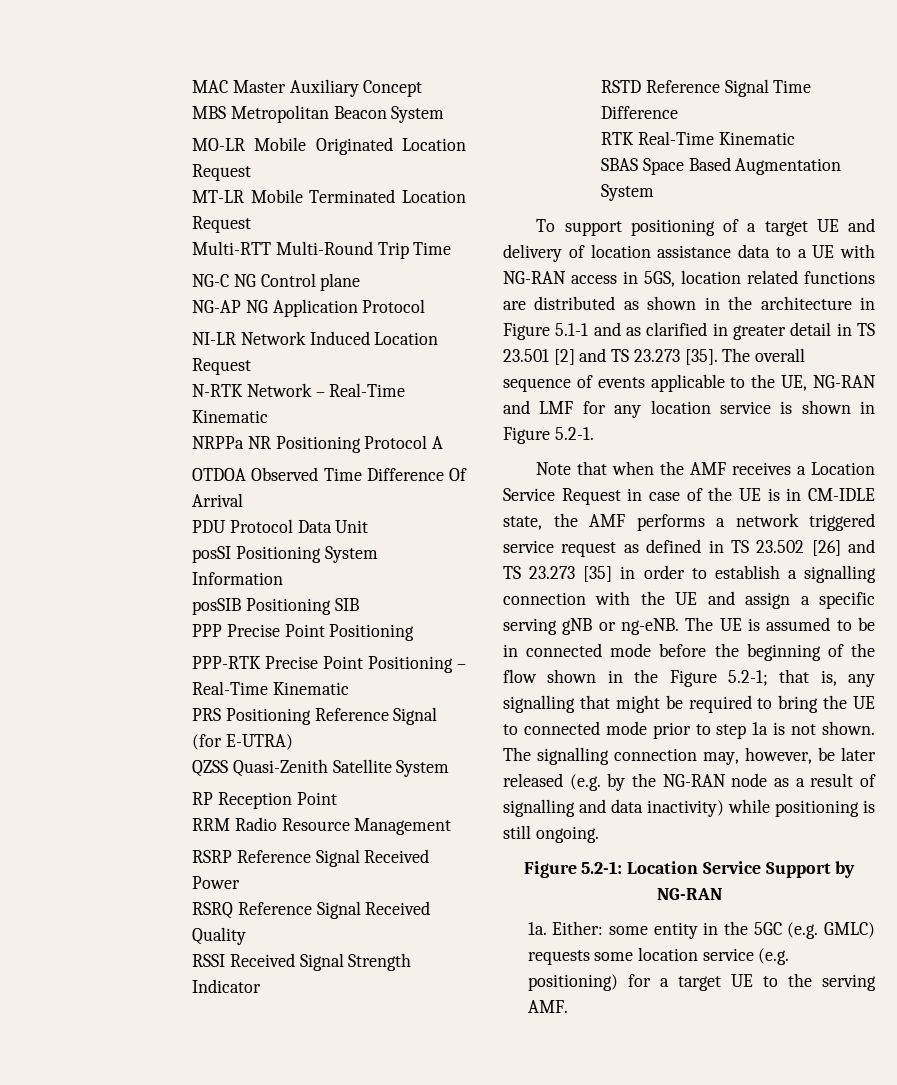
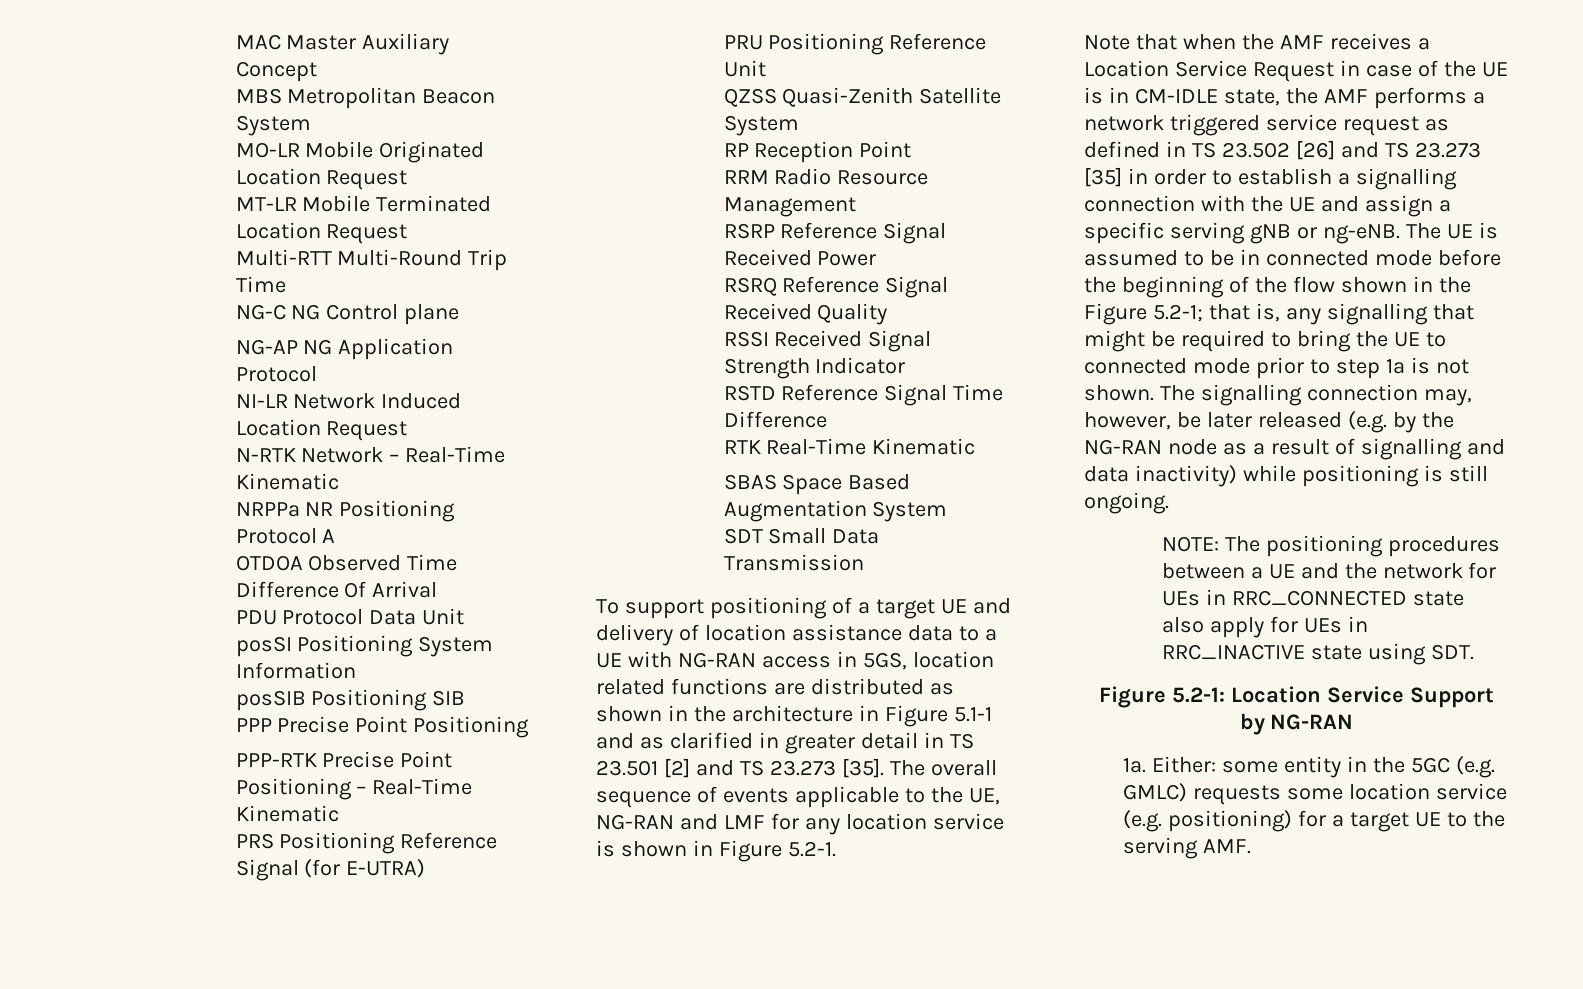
+ PRU Positioning Reference Unit
+ SDT Small Data Transmission
+ NOTE: The positioning procedures between a UE and the network for UEs in RRC_CONNECTED state also apply for UEs in RRC_INACTIVE state using SDT.

